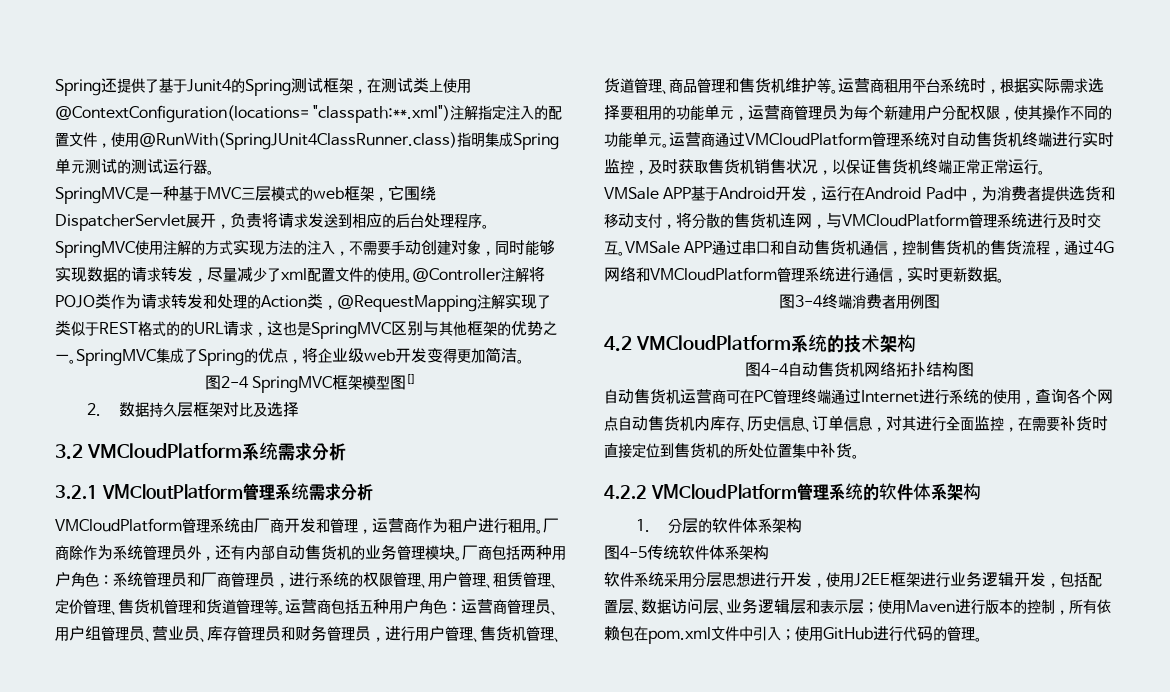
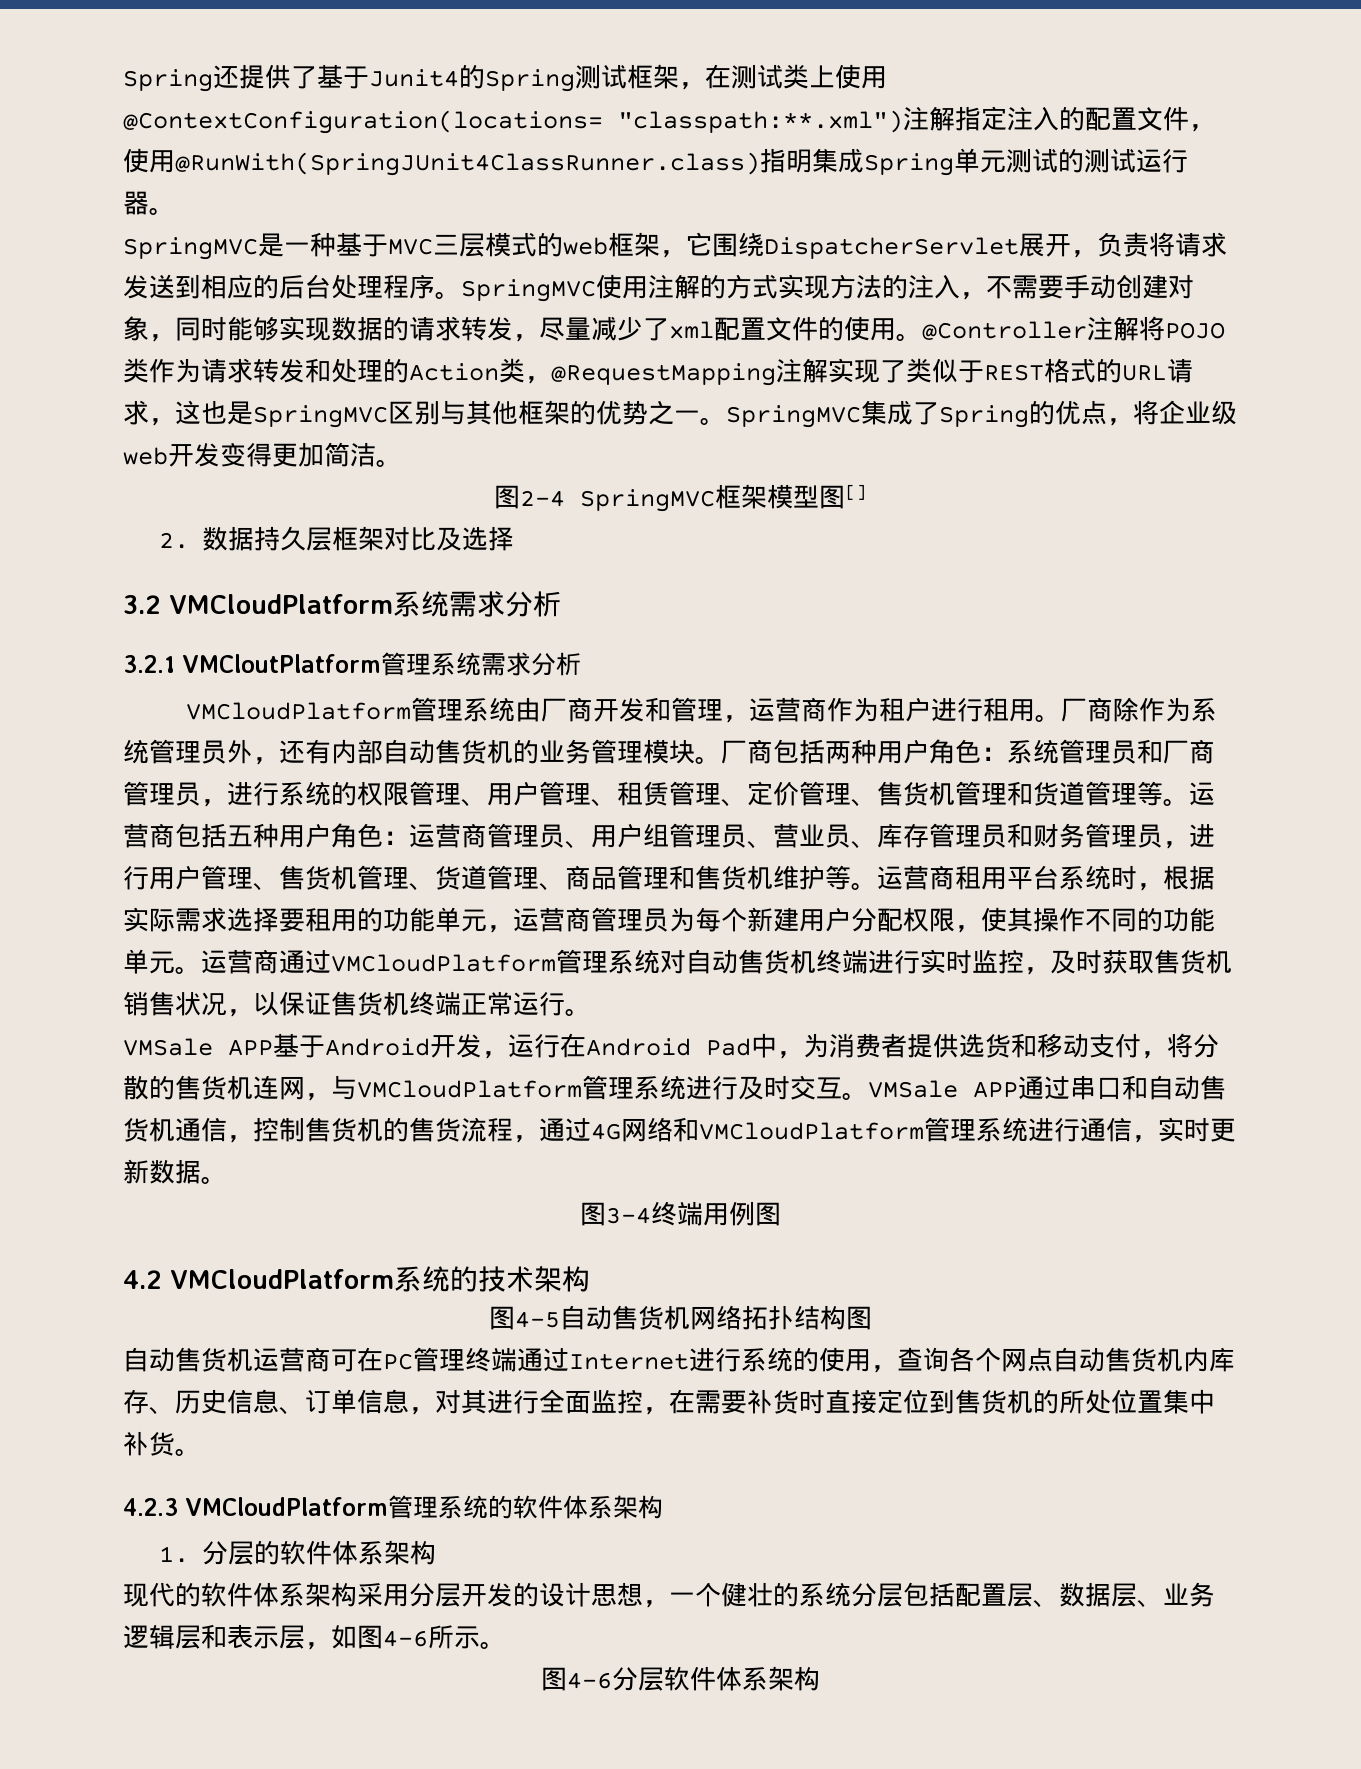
- @Controller注解将POJO类作为请求转发和处理的Action类，@RequestMapping注解实现了类似于REST格式的的URL请求，这也是SpringMVC区别与其他框架的优势之一。
+ @Controller注解将POJO类作为请求转发和处理的Action类，@RequestMapping注解实现了类似于REST格式的URL请求，这也是SpringMVC区别与其他框架的优势之一。
- 运营商通过VMCloudPlatform管理系统对自动售货机终端进行实时监控，及时获取售货机销售状况，以保证售货机终端正常正常运行。
+ 运营商通过VMCloudPlatform管理系统对自动售货机终端进行实时监控，及时获取售货机销售状况，以保证售货机终端正常运行。
- 图3-4终端消费者用例图
+ 图3-4终端用例图
- 图4-4自动售货机网络拓扑结构图
+ 图4-5自动售货机网络拓扑结构图
- 4.2.2 VMCloudPlatform管理系统的软件体系架构
+ 4.2.3 VMCloudPlatform管理系统的软件体系架构
- 图4-5传统软件体系架构
- 软件系统采用分层思想进行开发，使用J2EE框架进行业务逻辑开发，包括配置层、数据访问层、业务逻辑层和表示层；使用Maven进行版本的控制，所有依赖包在pom.xml文件中引入；使用GitHub进行代码的管理。
+ 现代的软件体系架构采用分层开发的设计思想，一个健壮的系统分层包括配置层、数据层、业务逻辑层和表示层，如图4-6所示。
+ 图4-6分层软件体系架构

